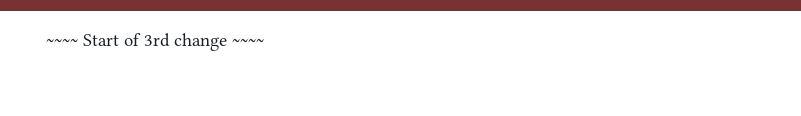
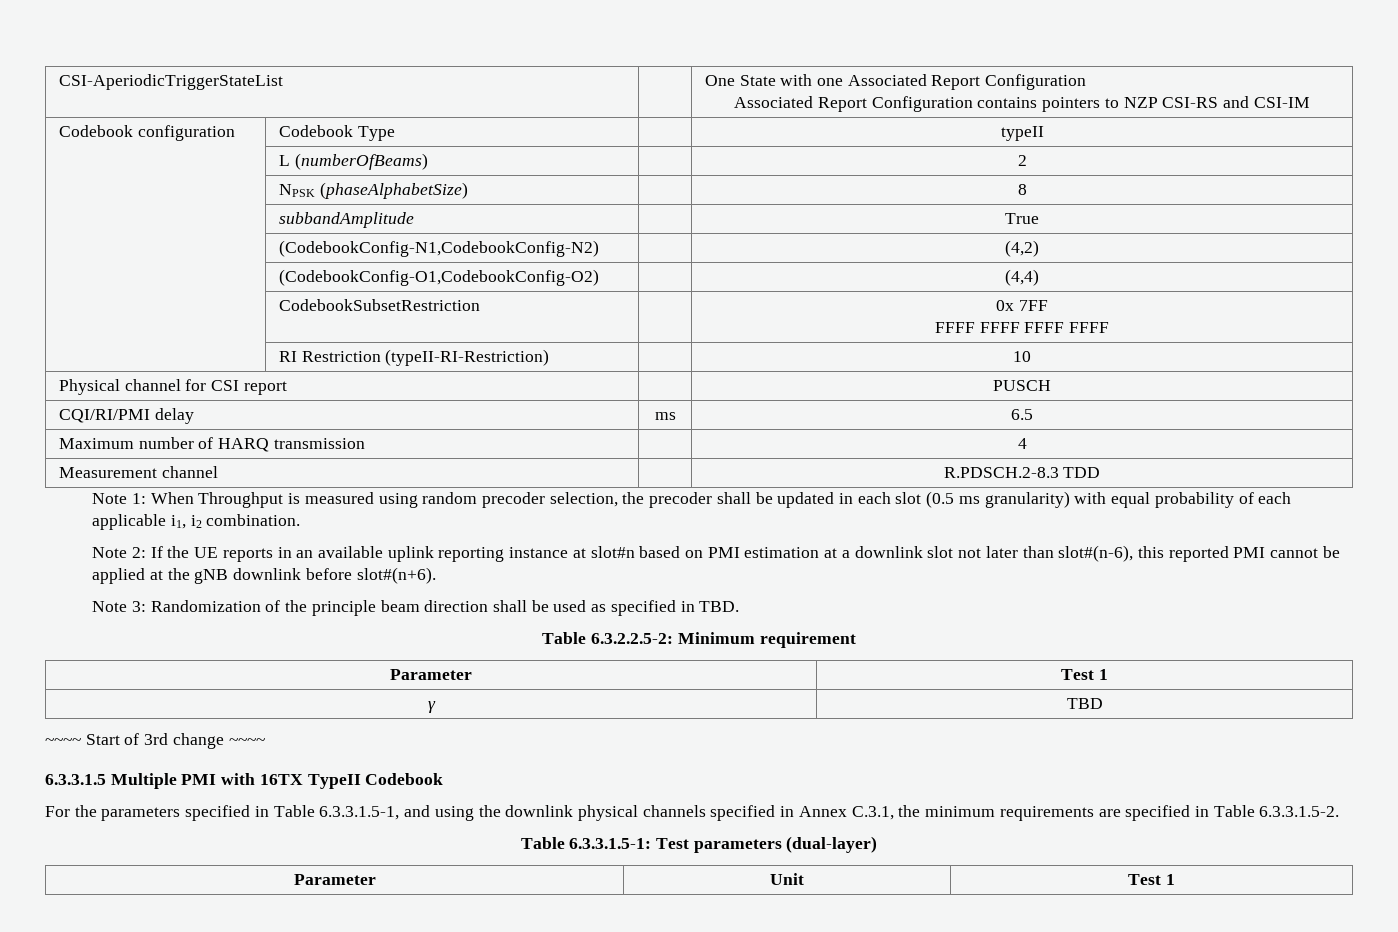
+ CSI-AperiodicTriggerStateList | | One State with one Associated Report Configuration
+ Associated Report Configuration contains pointers to NZP CSI-RS and CSI-IM
+ Codebook configuration | Codebook Type | | typeII
+ | L (numberOfBeams) | | 2
+ | NPSK (phaseAlphabetSize) | | 8
+ | subbandAmplitude | | True
+ | (CodebookConfig-N1,CodebookConfig-N2) | | (4,2)
+ | (CodebookConfig-O1,CodebookConfig-O2) | | (4,4)
+ | CodebookSubsetRestriction | | 0x 7FF
+ FFFF FFFF FFFF FFFF
+ | RI Restriction (typeII-RI-Restriction) | | 10
+ Physical channel for CSI report | | PUSCH
+ CQI/RI/PMI delay | ms | 6.5
+ Maximum number of HARQ transmission | | 4
+ Measurement channel | | R.PDSCH.2-8.3 TDD
+ Note 1: When Throughput is measured using random precoder selection, the precoder shall be updated in each slot (0.5 ms granularity) with equal probability of each applicable i1, i2 combination.
+ Note 2: If the UE reports in an available uplink reporting instance at slot#n based on PMI estimation at a downlink slot not later than slot#(n-6), this reported PMI cannot be applied at the gNB downlink before slot#(n+6).
+ Note 3: Randomization of the principle beam direction shall be used as specified in TBD.
+ Table 6.3.2.2.5-2: Minimum requirement
+ Parameter | Test 1
+ γ | TBD
+ 6.3.3.1.5 Multiple PMI with 16TX TypeII Codebook
+ For the parameters specified in Table 6.3.3.1.5-1, and using the downlink physical channels specified in Annex C.3.1, the minimum requirements are specified in Table 6.3.3.1.5-2.
+ Table 6.3.3.1.5-1: Test parameters (dual-layer)
+ Parameter | Unit | Test 1

